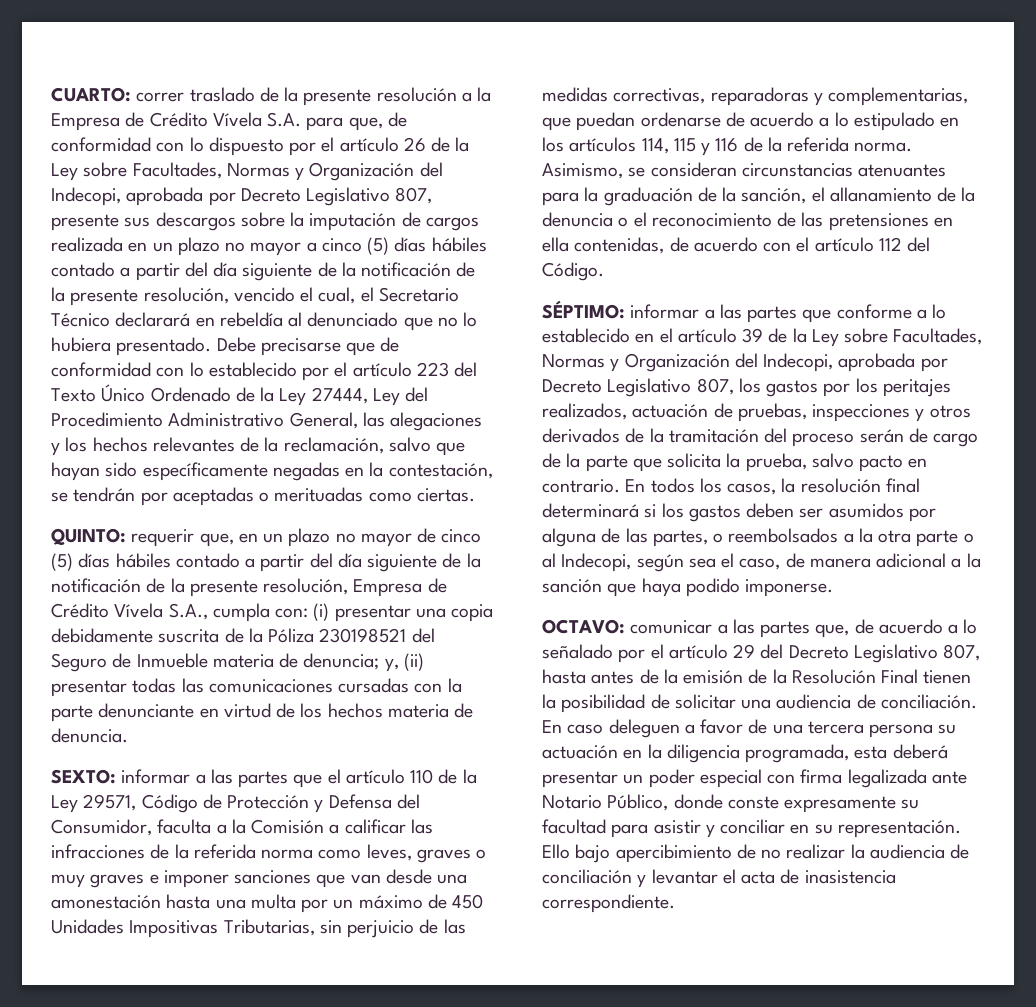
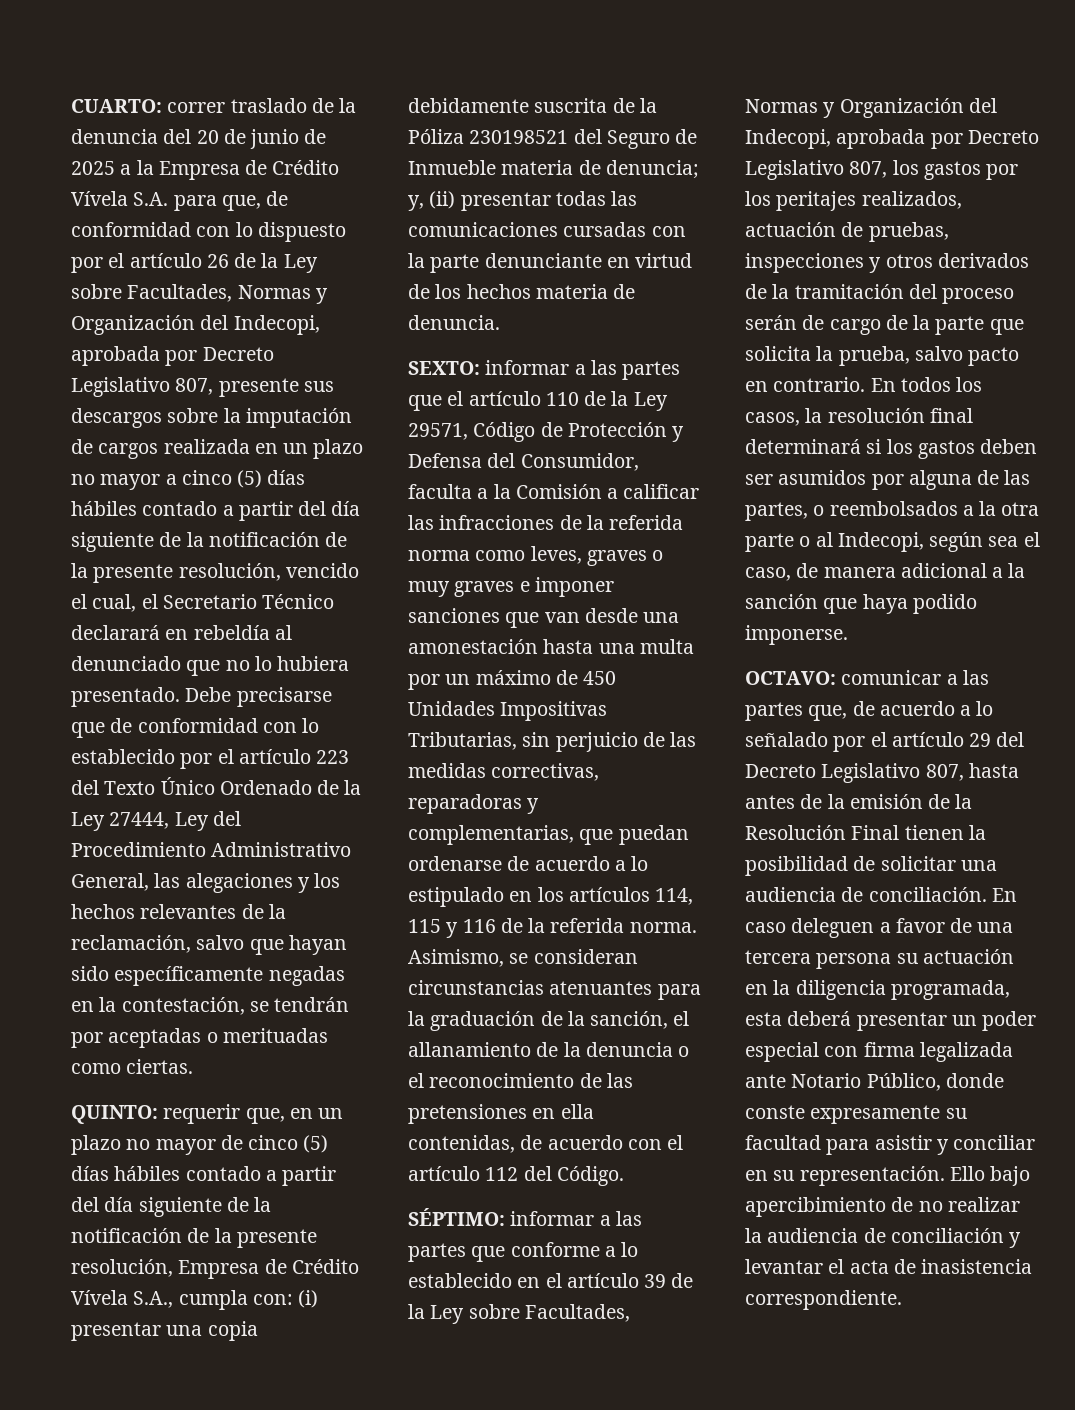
- correr traslado de la presente resolución a la Empresa de Crédito Vívela S.A. para que, de conformidad con lo dispuesto por el artículo 26 de la Ley sobre Facultades, Normas y Organización del Indecopi, aprobada por Decreto Legislativo 807, presente sus descargos sobre la imputación de cargos realizada en un plazo no mayor a cinco (5) días hábiles contado a partir del día siguiente de la notificación de la presente resolución, vencido el cual, el Secretario Técnico declarará en rebeldía al denunciado que no lo hubiera presentado.
+ correr traslado de la denuncia del 20 de junio de 2025 a la Empresa de Crédito Vívela S.A. para que, de conformidad con lo dispuesto por el artículo 26 de la Ley sobre Facultades, Normas y Organización del Indecopi, aprobada por Decreto Legislativo 807, presente sus descargos sobre la imputación de cargos realizada en un plazo no mayor a cinco (5) días hábiles contado a partir del día siguiente de la notificación de la presente resolución, vencido el cual, el Secretario Técnico declarará en rebeldía al denunciado que no lo hubiera presentado.

